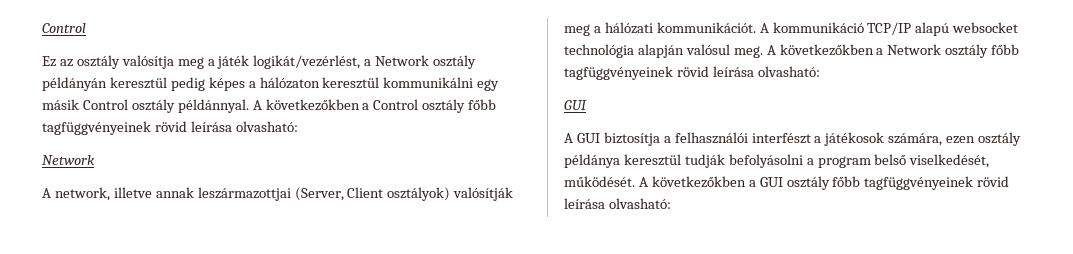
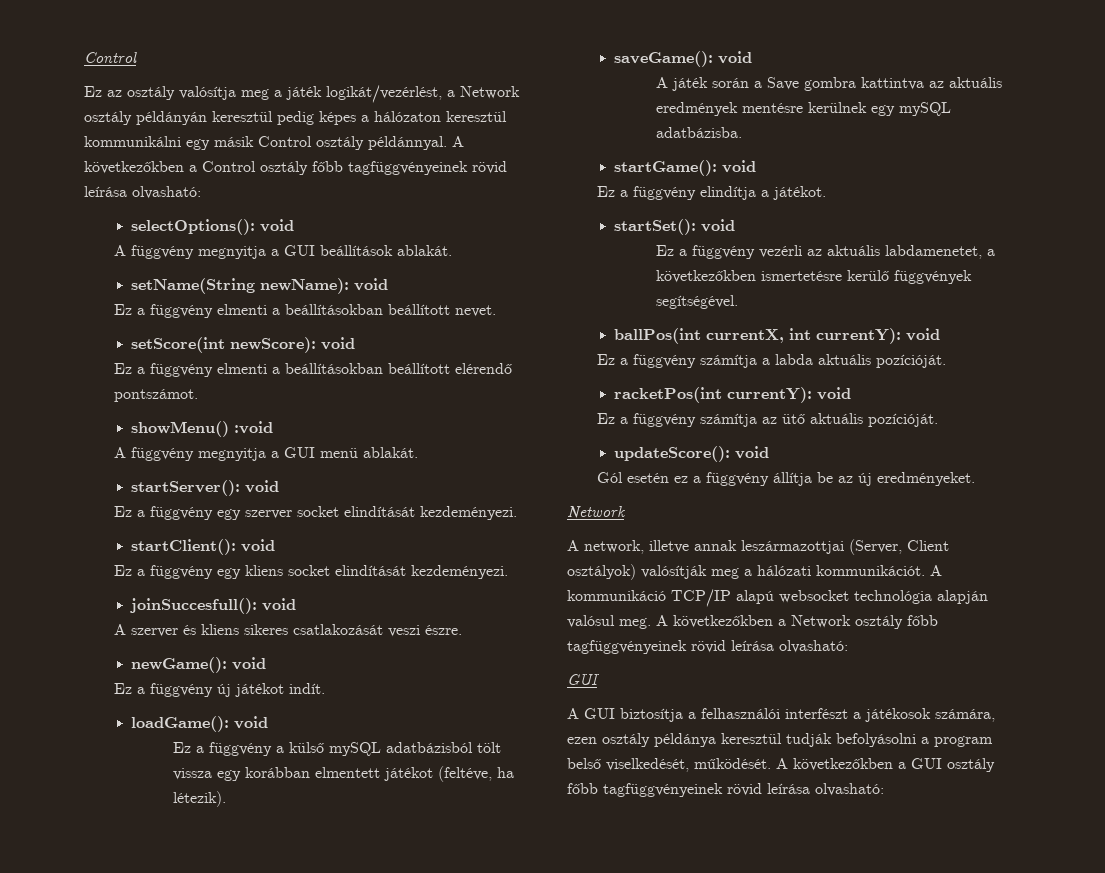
+ selectOptions(): void
+ A függvény megnyitja a GUI beállítások ablakát.
+ setName(String newName): void
+ Ez a függvény elmenti a beállításokban beállított nevet.
+ setScore(int newScore): void
+ Ez a függvény elmenti a beállításokban beállított elérendő pontszámot.
+ showMenu() :void
+ A függvény megnyitja a GUI menü ablakát.
+ startServer(): void
+ Ez a függvény egy szerver socket elindítását kezdeményezi.
+ startClient(): void
+ Ez a függvény egy kliens socket elindítását kezdeményezi.
+ joinSuccesfull(): void
+ A szerver és kliens sikeres csatlakozását veszi észre.
+ newGame(): void
+ Ez a függvény új játékot indít.
+ loadGame(): void
+ Ez a függvény a külső mySQL adatbázisból tölt vissza egy korábban elmentett játékot (feltéve, ha létezik).
+ saveGame(): void
+ A játék során a Save gombra kattintva az aktuális eredmények mentésre kerülnek egy mySQL adatbázisba.
+ startGame(): void
+ Ez a függvény elindítja a játékot.
+ startSet(): void
+ Ez a függvény vezérli az aktuális labdamenetet, a következőkben ismertetésre kerülő függvények segítségével.
+ ballPos(int currentX, int currentY): void
+ Ez a függvény számítja a labda aktuális pozícióját.
+ racketPos(int currentY): void
+ Ez a függvény számítja az ütő aktuális pozícióját.
+ updateScore(): void
+ Gól esetén ez a függvény állítja be az új eredményeket.

